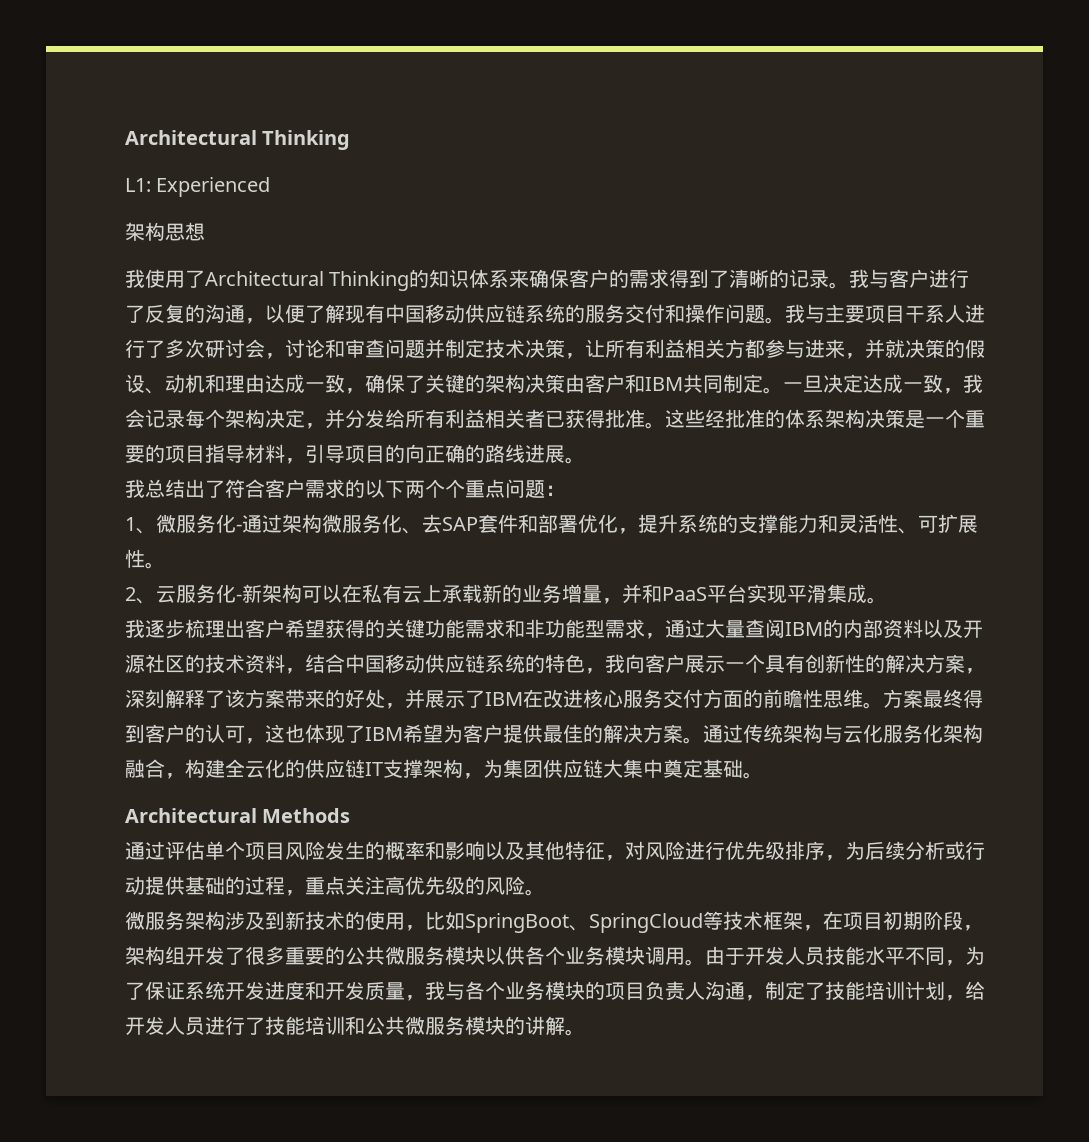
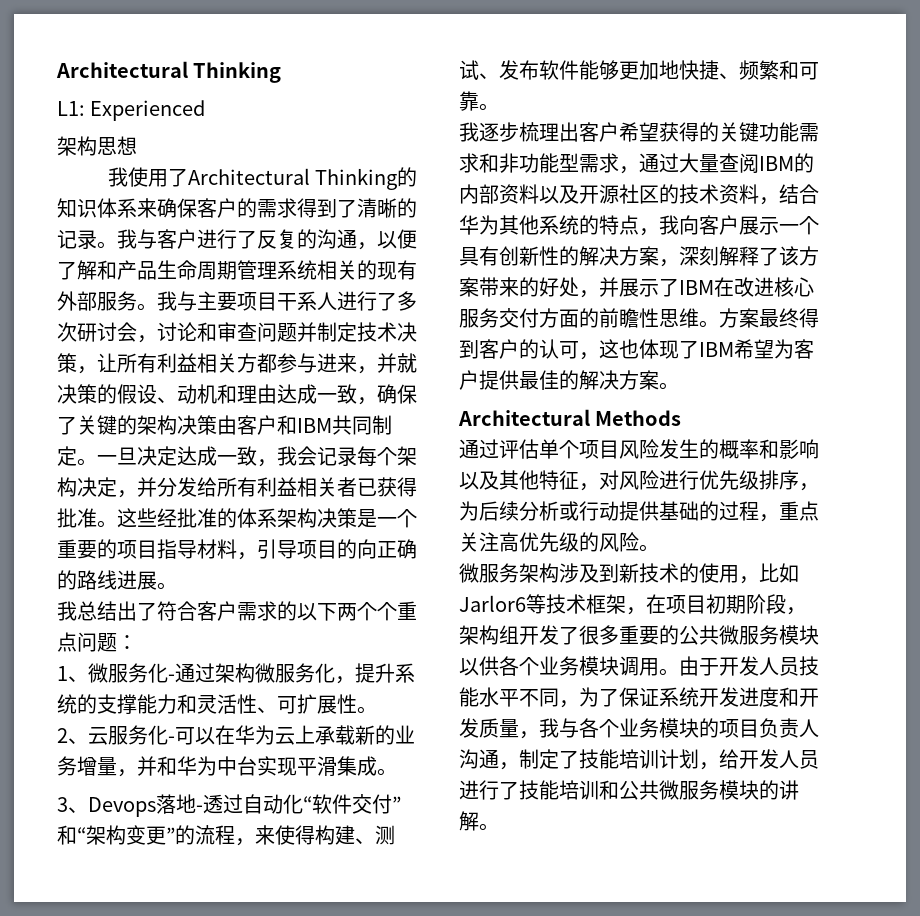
- 我与客户进行了反复的沟通，以便了解现有中国移动供应链系统的服务交付和操作问题。
+ 我与客户进行了反复的沟通，以便了解和产品生命周期管理系统相关的现有外部服务。
- 1、微服务化-通过架构微服务化、去SAP套件和部署优化，提升系统的支撑能力和灵活性、可扩展性。
+ 1、微服务化-通过架构微服务化，提升系统的支撑能力和灵活性、可扩展性。
- 2、云服务化-新架构可以在私有云上承载新的业务增量，并和PaaS平台实现平滑集成。
+ 2、云服务化-可以在华为云上承载新的业务增量，并和华为中台实现平滑集成。
+ 3、Devops落地-透过自动化“软件交付”和“架构变更”的流程，来使得构建、测试、发布软件能够更加地快捷、频繁和可靠。
- 我逐步梳理出客户希望获得的关键功能需求和非功能型需求，通过大量查阅IBM的内部资料以及开源社区的技术资料，结合中国移动供应链系统的特色，我向客户展示一个具有创新性的解决方案，深刻解释了该方案带来的好处，并展示了IBM在改进核心服务交付方面的前瞻性思维。
+ 我逐步梳理出客户希望获得的关键功能需求和非功能型需求，通过大量查阅IBM的内部资料以及开源社区的技术资料，结合华为其他系统的特点，我向客户展示一个具有创新性的解决方案，深刻解释了该方案带来的好处，并展示了IBM在改进核心服务交付方面的前瞻性思维。
- 通过传统架构与云化服务化架构融合，构建全云化的供应链IT支撑架构，为集团供应链大集中奠定基础。
- 微服务架构涉及到新技术的使用，比如SpringBoot、SpringCloud等技术框架，在项目初期阶段，架构组开发了很多重要的公共微服务模块以供各个业务模块调用。
+ 微服务架构涉及到新技术的使用，比如Jarlor6等技术框架，在项目初期阶段，架构组开发了很多重要的公共微服务模块以供各个业务模块调用。

